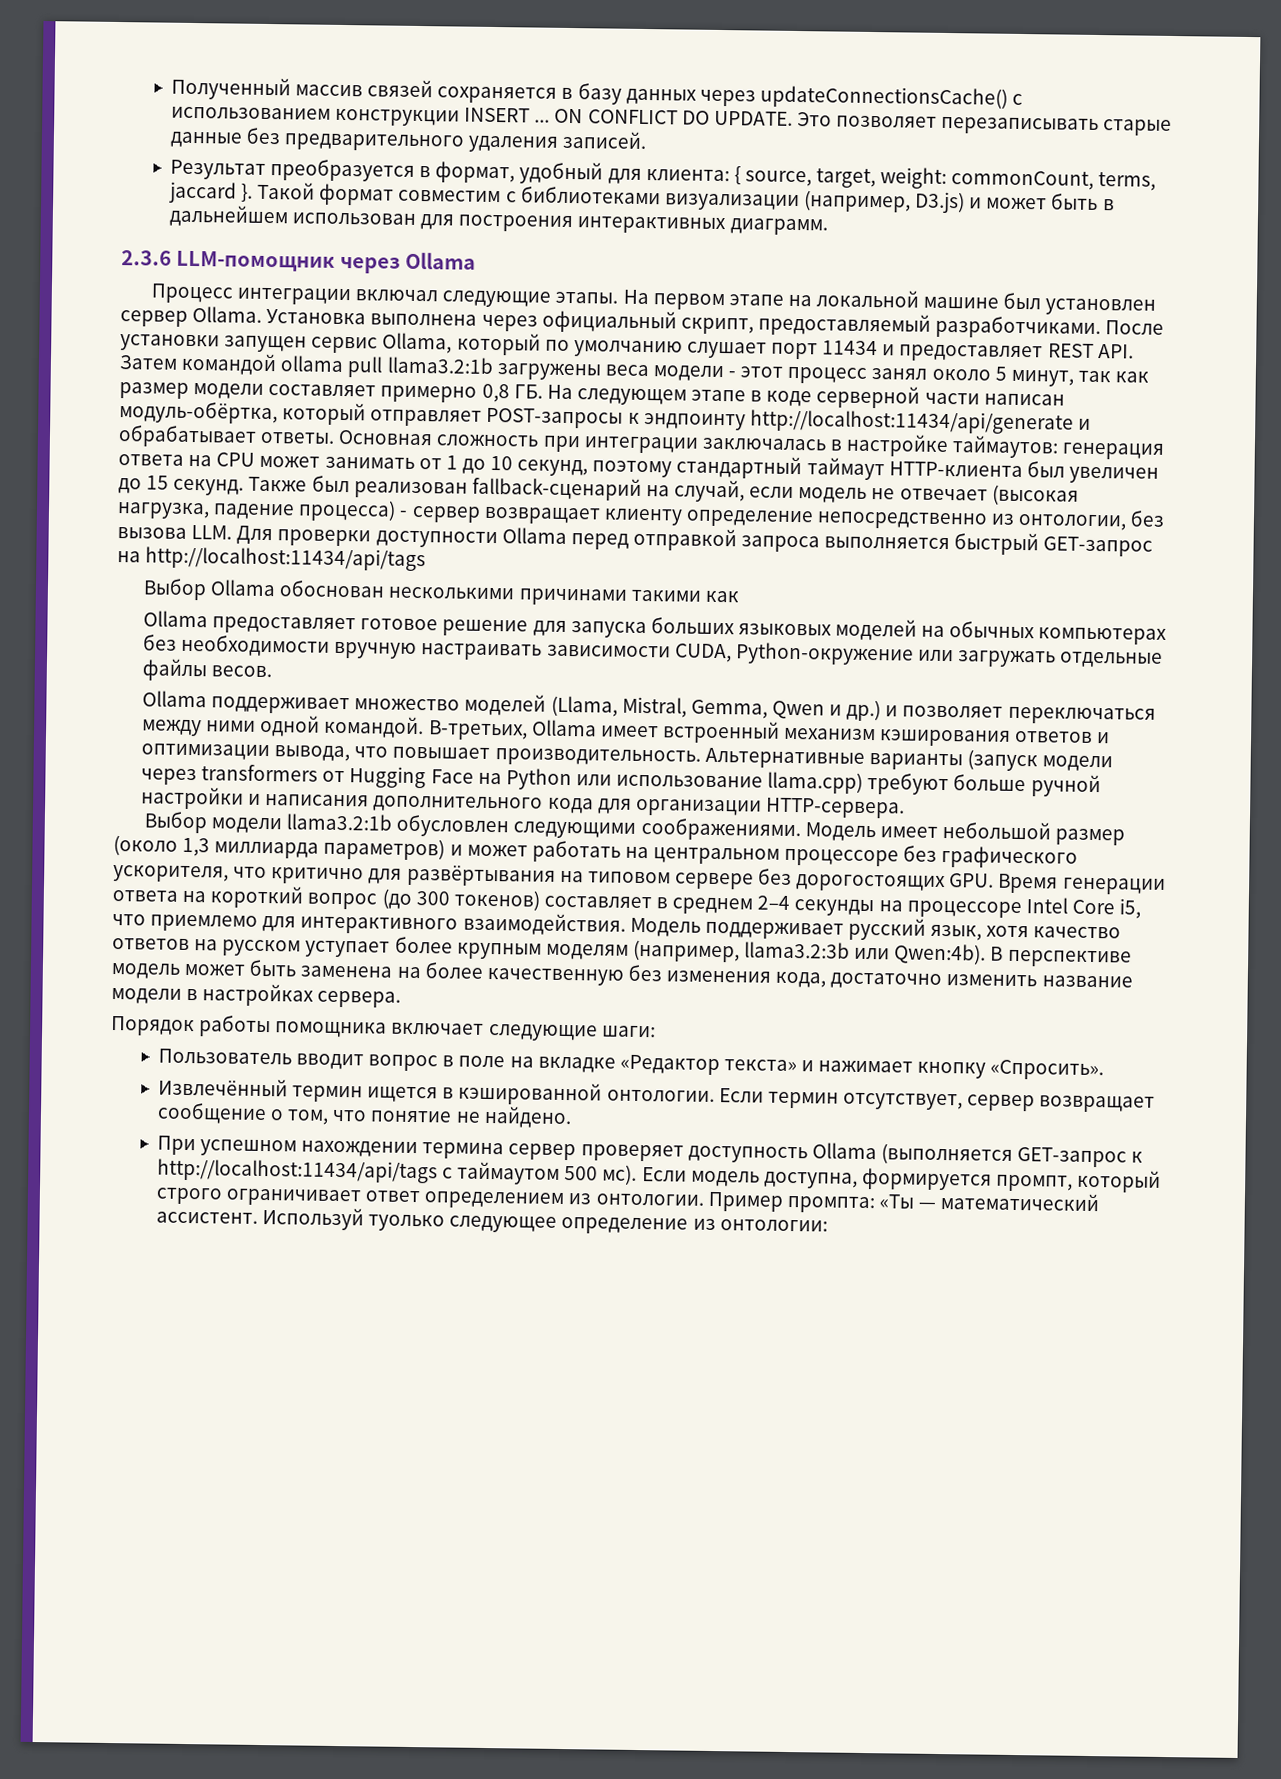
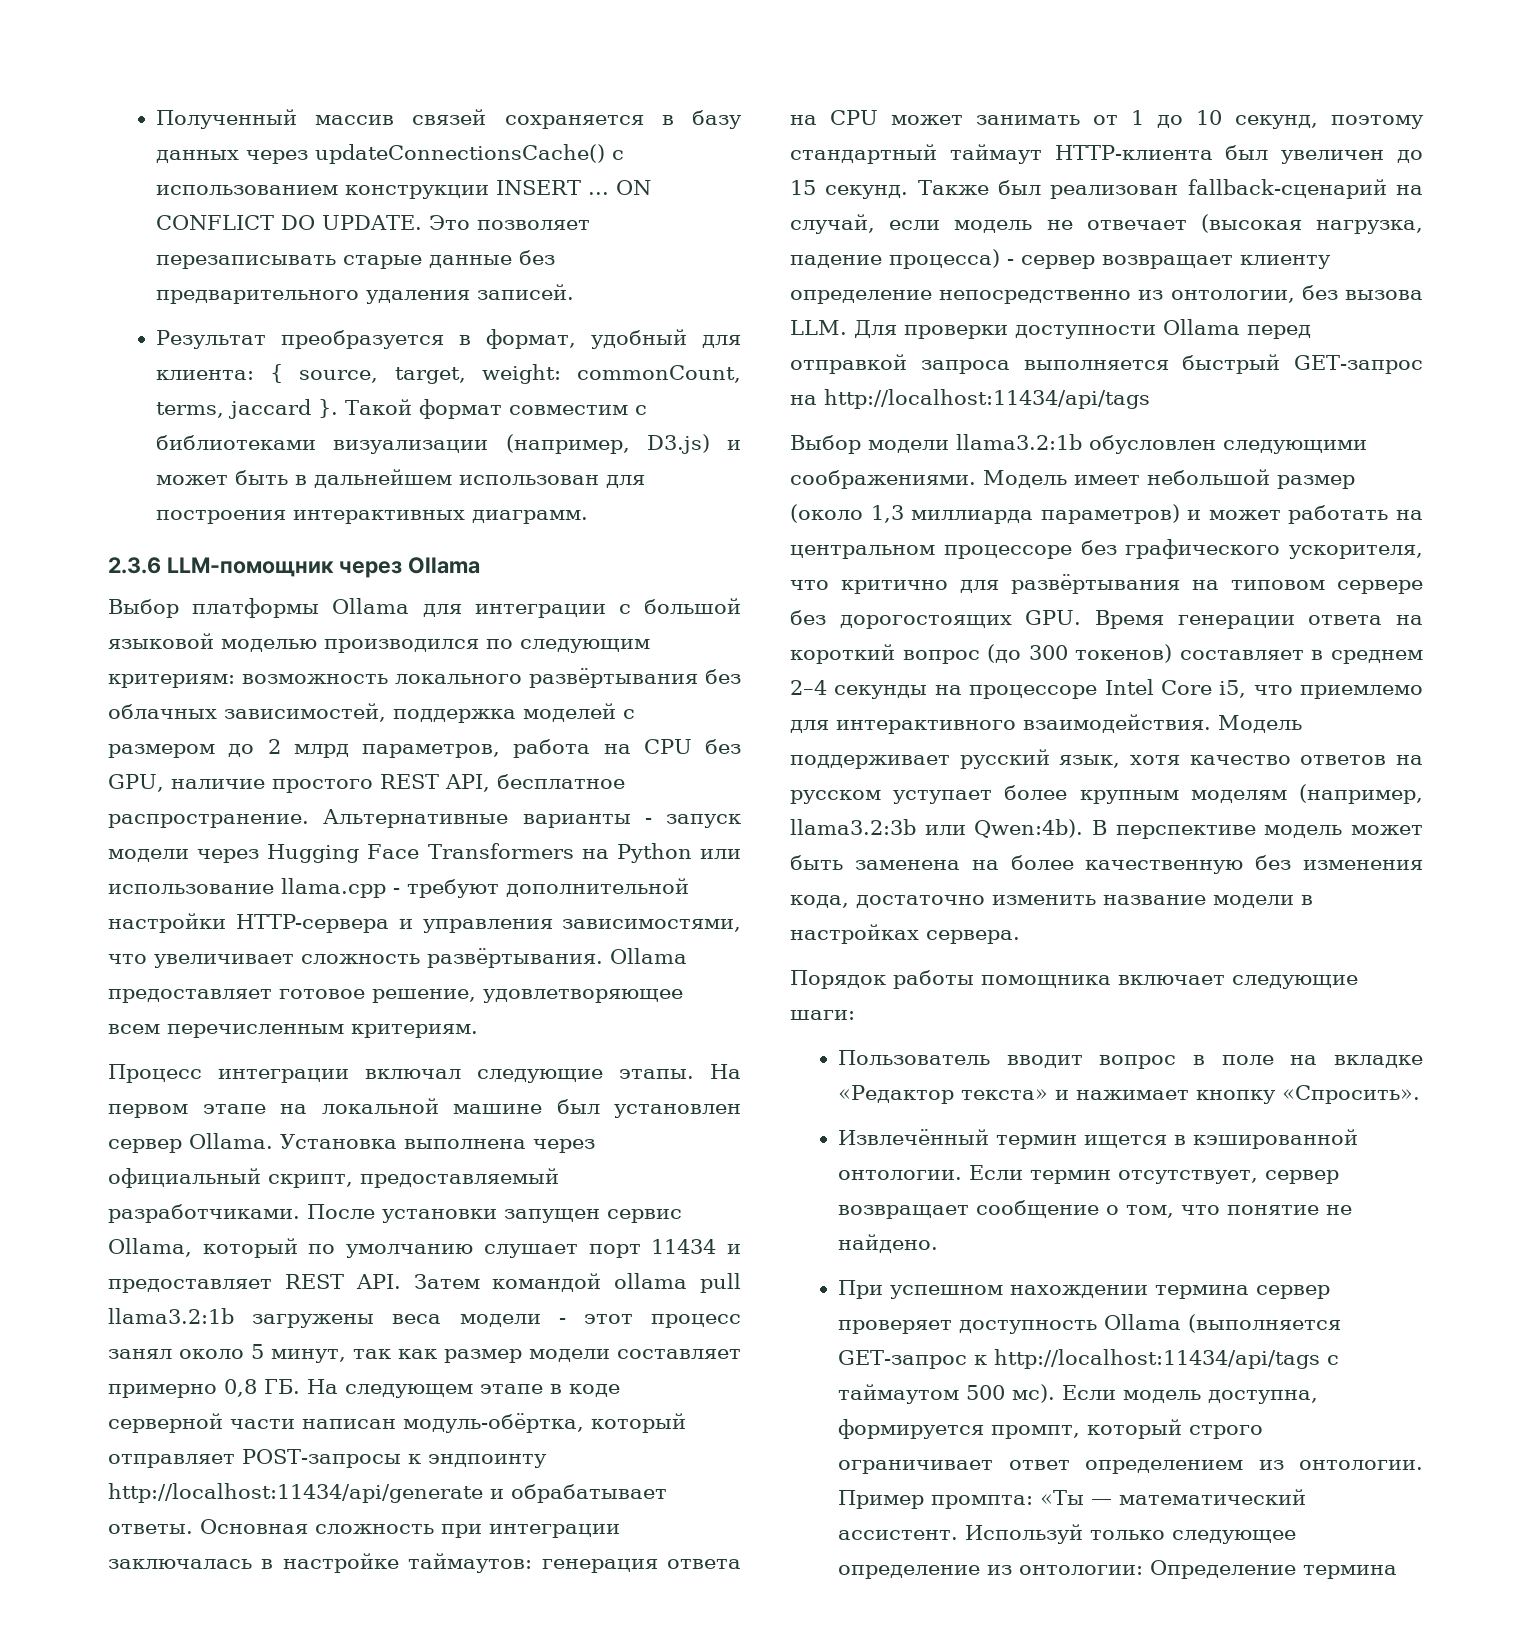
+ Выбор платформы Ollama для интеграции с большой языковой моделью производился по следующим критериям: возможность локального развёртывания без облачных зависимостей, поддержка моделей с размером до 2 млрд параметров, работа на CPU без GPU, наличие простого REST API, бесплатное распространение. Альтернативные варианты - запуск модели через Hugging Face Transformers на Python или использование llama.cpp - требуют дополнительной настройки HTTP-сервера и управления зависимостями, что увеличивает сложность развёртывания. Ollama предоставляет готовое решение, удовлетворяющее всем перечисленным критериям.
- Выбор Ollama обоснован несколькими причинами такими как
- Ollama предоставляет готовое решение для запуска больших языковых моделей на обычных компьютерах без необходимости вручную настраивать зависимости CUDA, Python-окружение или загружать отдельные файлы весов.
- Ollama поддерживает множество моделей (Llama, Mistral, Gemma, Qwen и др.) и позволяет переключаться между ними одной командой. В-третьих, Ollama имеет встроенный механизм кэширования ответов и оптимизации вывода, что повышает производительность. Альтернативные варианты (запуск модели через transformers от Hugging Face на Python или использование llama.cpp) требуют больше ручной настройки и написания дополнительного кода для организации HTTP-сервера.
- Используй туолько следующее определение из онтологии:
+ Используй только следующее определение из онтологии: Определение термина

